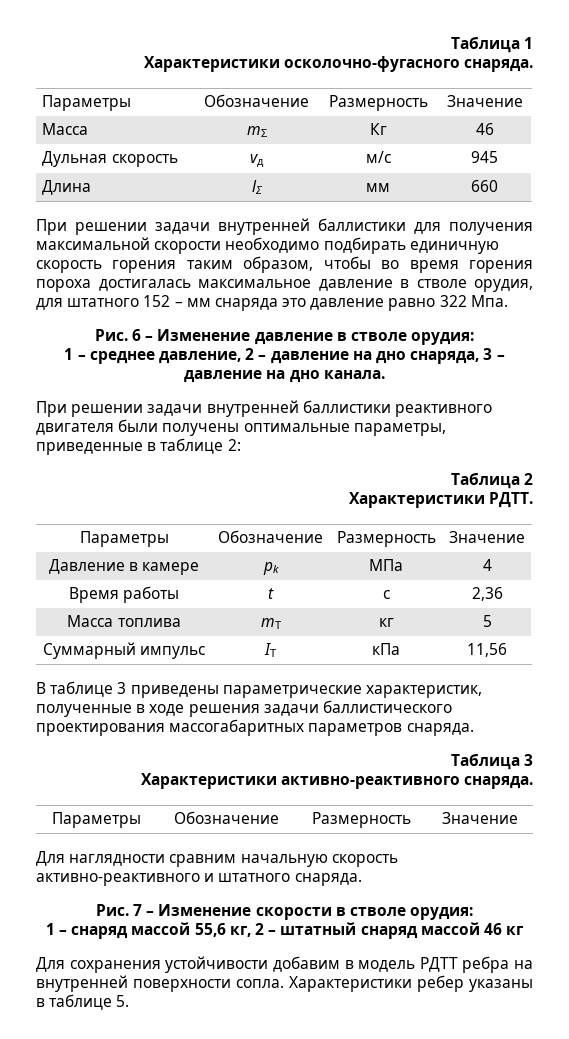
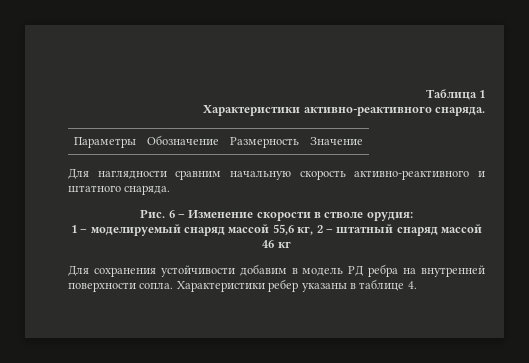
- Характеристики осколочно-фугасного снаряда.
- Параметры | Обозначение | Размерность | Значение
- Масса | mΣ | Кг | 46
- Дульная скорость | vд | м/с | 945
- Длина | lΣ | мм | 660
- При решении задачи внутренней баллистики для получения максимальной скорости необходимо подбирать единичную скорость горения таким образом, чтобы во время горения пороха достигалась максимальное давление в стволе орудия, для штатного 152 – мм снаряда это давление равно 322 Мпа.
- Рис. 6 – Изменение давление в стволе орудия:
- 1 – среднее давление, 2 – давление на дно снаряда, 3 – давление на дно канала.
- При решении задачи внутренней баллистики реактивного двигателя были получены оптимальные параметры, приведенные в таблице 2:
- Таблица 2
- Характеристики РДТТ.
- Параметры | Обозначение | Размерность | Значение
- Давление в камере | pk | МПа | 4
- Время работы | t | с | 2,36
- Масса топлива | mТ | кг | 5
- Суммарный импульс | IТ | кПа | 11,56
- В таблице 3 приведены параметрические характеристик, полученные в ходе решения задачи баллистического проектирования массогабаритных параметров снаряда.
- Таблица 3
- Рис. 7 – Изменение скорости в стволе орудия:
+ Рис. 6 – Изменение скорости в стволе орудия:
- 1 – снаряд массой 55,6 кг, 2 – штатный снаряд массой 46 кг
+ 1 – моделируемый снаряд массой 55,6 кг, 2 – штатный снаряд массой 46 кг
- Для сохранения устойчивости добавим в модель РДТТ ребра на внутренней поверхности сопла.
+ Для сохранения устойчивости добавим в модель РД ребра на внутренней поверхности сопла.
- Характеристики ребер указаны в таблице 5.
+ Характеристики ребер указаны в таблице 4.

